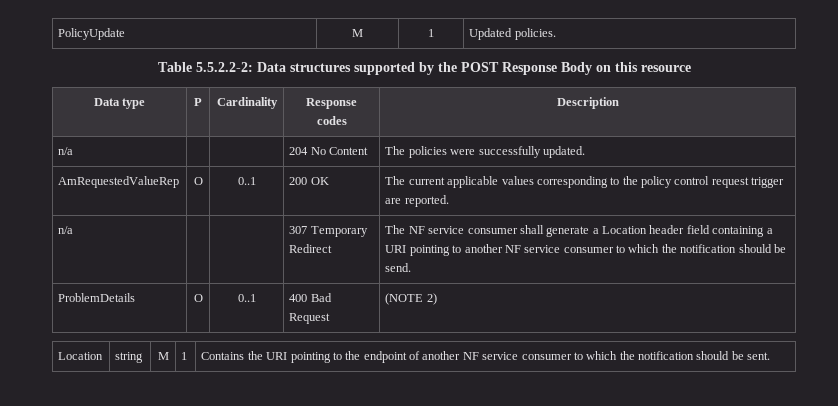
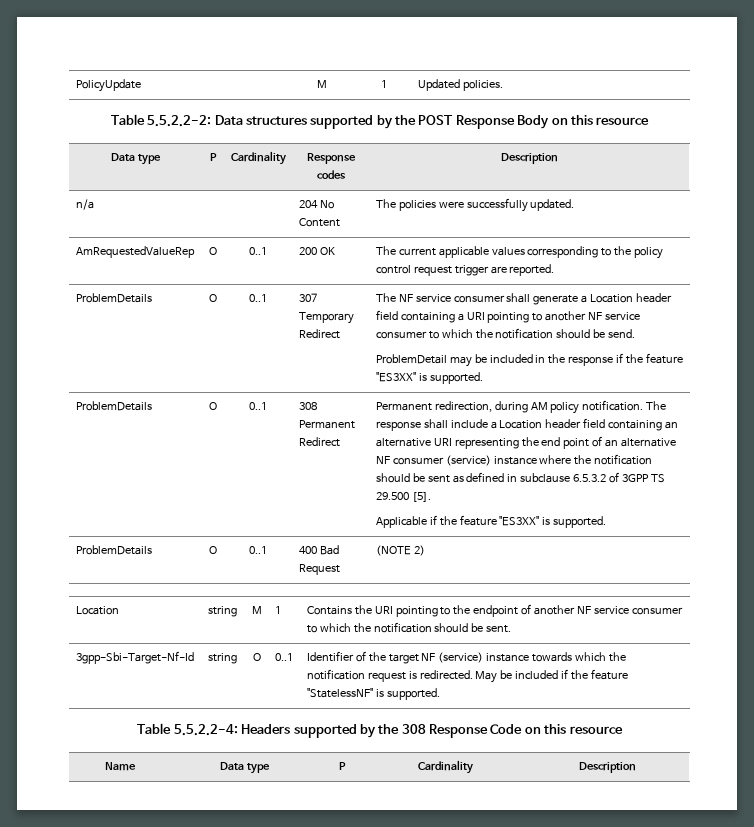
  AmRequestedValueRep | O | 0..1 | 200 OK | The current applicable values corresponding to the policy control request trigger are reported.
- n/a
+ ProblemDetails | O | 0..1
+ ProblemDetail may be included in the response if the feature "ES3XX" is supported.
+ ProblemDetails | O | 0..1 | 308 Permanent Redirect | Permanent redirection, during AM policy notification. The response shall include a Location header field containing an alternative URI representing the end point of an alternative NF consumer (service) instance where the notification should be sent as defined in subclause 6.5.3.2 of 3GPP TS 29.500 [5].
+ Applicable if the feature "ES3XX" is supported.
+ 3gpp-Sbi-Target-Nf-Id | string | O | 0..1 | Identifier of the target NF (service) instance towards which the notification request is redirected. May be included if the feature "StatelessNF" is supported.
+ Table 5.5.2.2-4: Headers supported by the 308 Response Code on this resource
+ Name | Data type | P | Cardinality | Description

